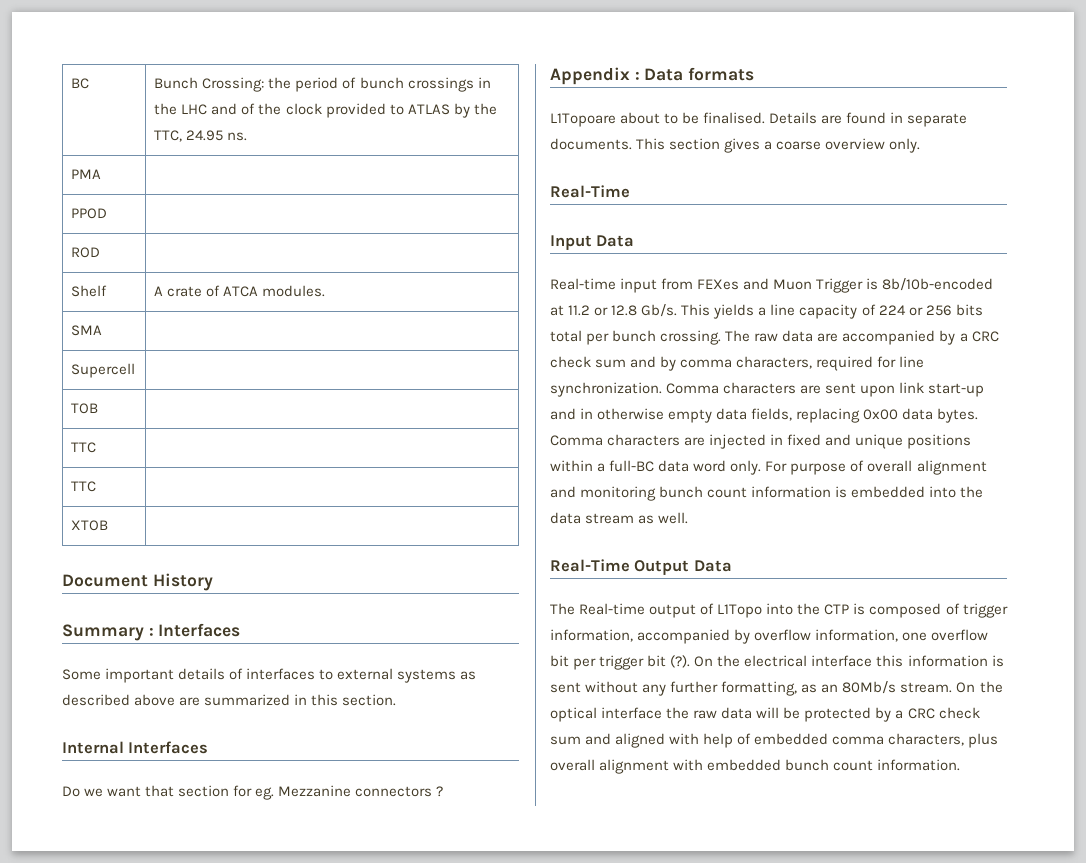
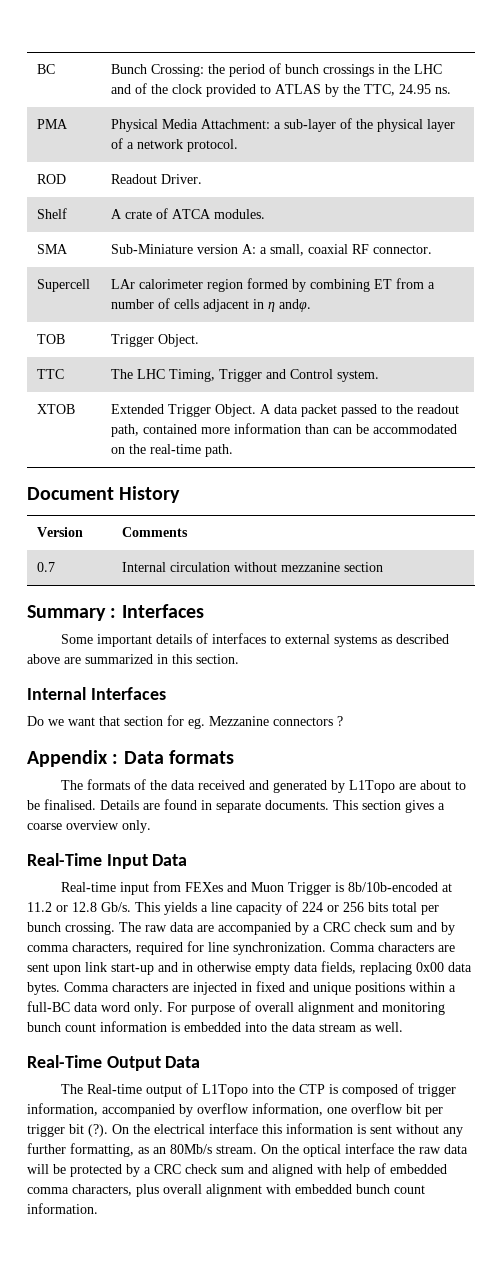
- PMA |
- PPOD |
+ PMA | Physical Media Attachment: a sub-layer of the physical layer of a network protocol.
- ROD |
+ ROD | Readout Driver.
- SMA |
- Supercell |
+ SMA | Sub-Miniature version A: a small, coaxial RF connector.
+ Supercell | LAr calorimeter region formed by combining ET from a number of cells adjacent in η andφ.
- TOB |
- TTC |
- TTC |
- XTOB |
+ TOB | Trigger Object.
+ TTC | The LHC Timing, Trigger and Control system.
+ XTOB | Extended Trigger Object. A data packet passed to the readout path, contained more information than can be accommodated on the real-time path.
  Document History
+ Version | Comments
+ 0.7 | Internal circulation without mezzanine section
- L1Topoare about to be finalised.
+ The formats of the data received and generated by L1Topo are about to be finalised.
  This section gives a coarse overview only.
- Real-Time
- Input Data
+ Real-Time Input Data

